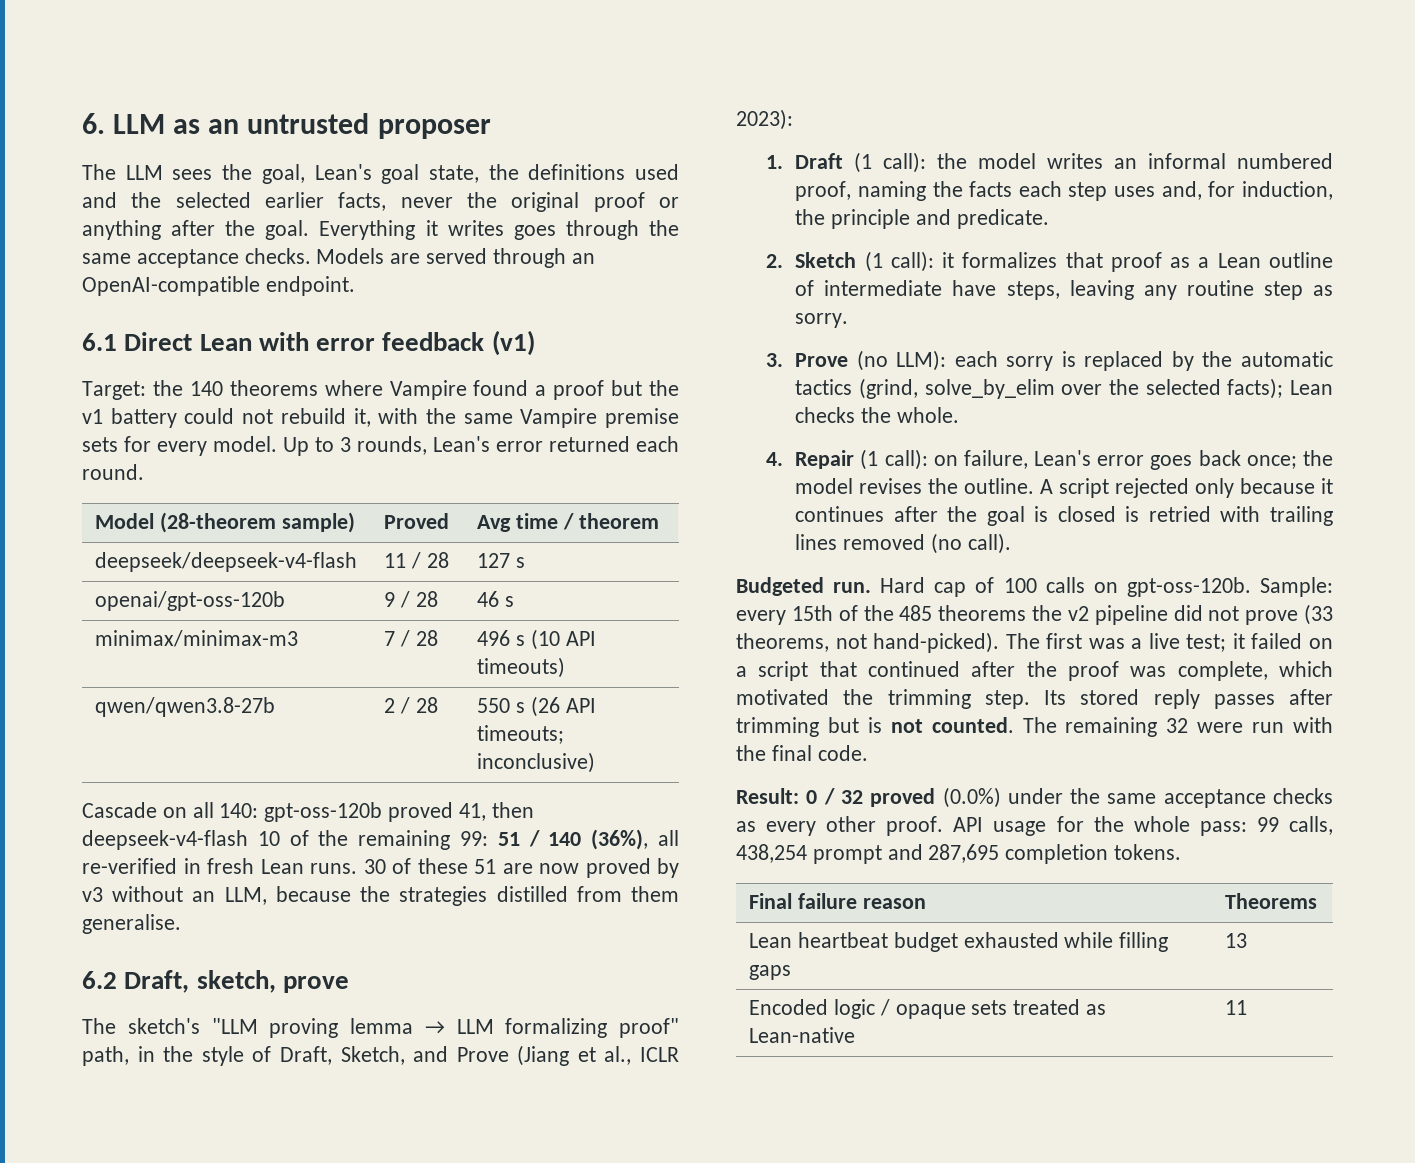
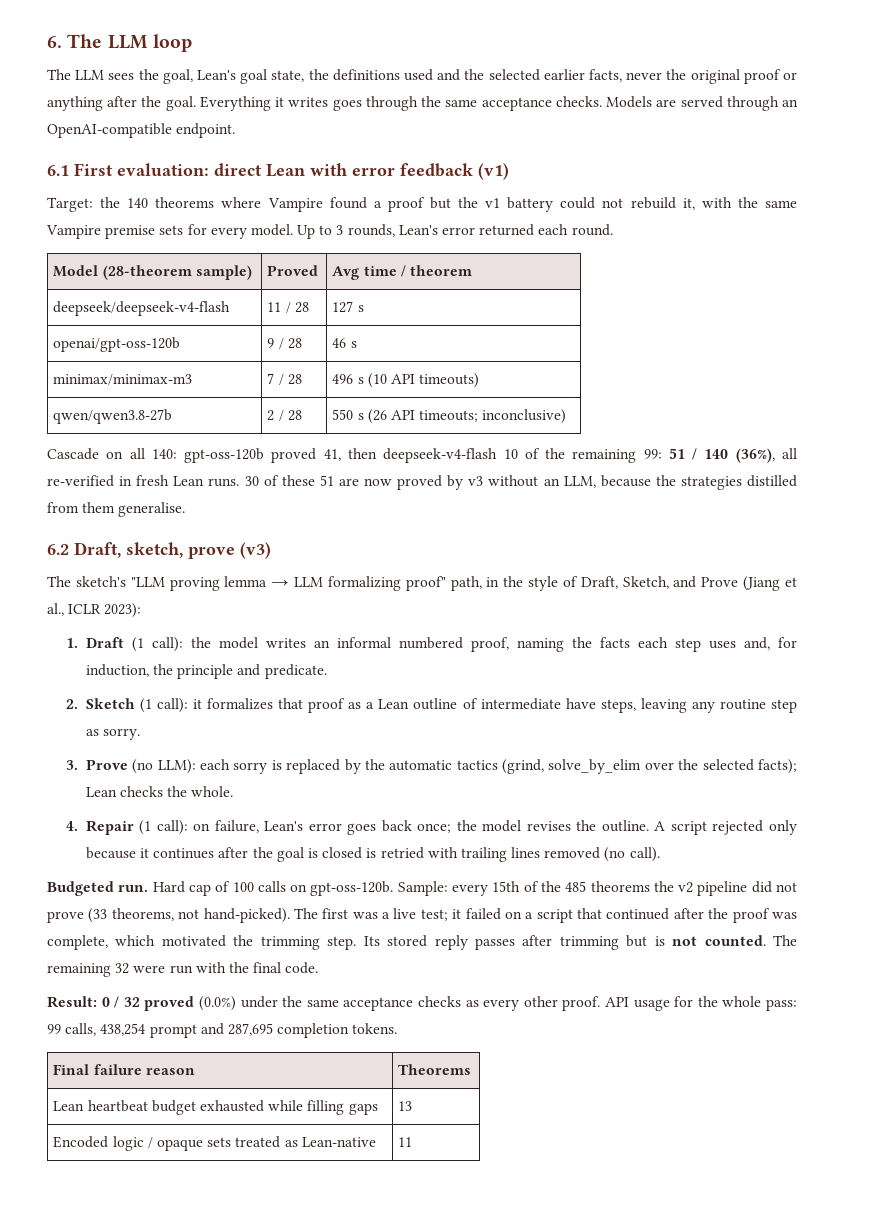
- 6. LLM as an untrusted proposer
+ 6. The LLM loop
- 6.1 Direct Lean with error feedback (v1)
+ 6.1 First evaluation: direct Lean with error feedback (v1)
- 6.2 Draft, sketch, prove
+ 6.2 Draft, sketch, prove (v3)

